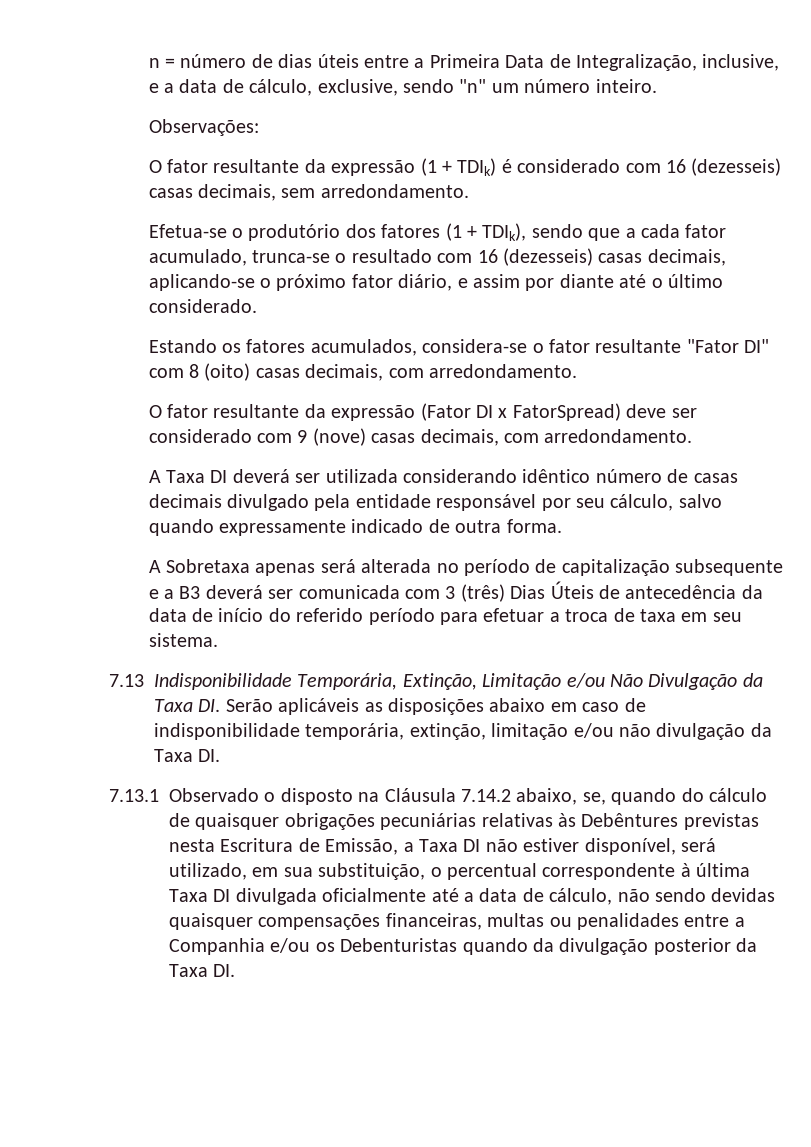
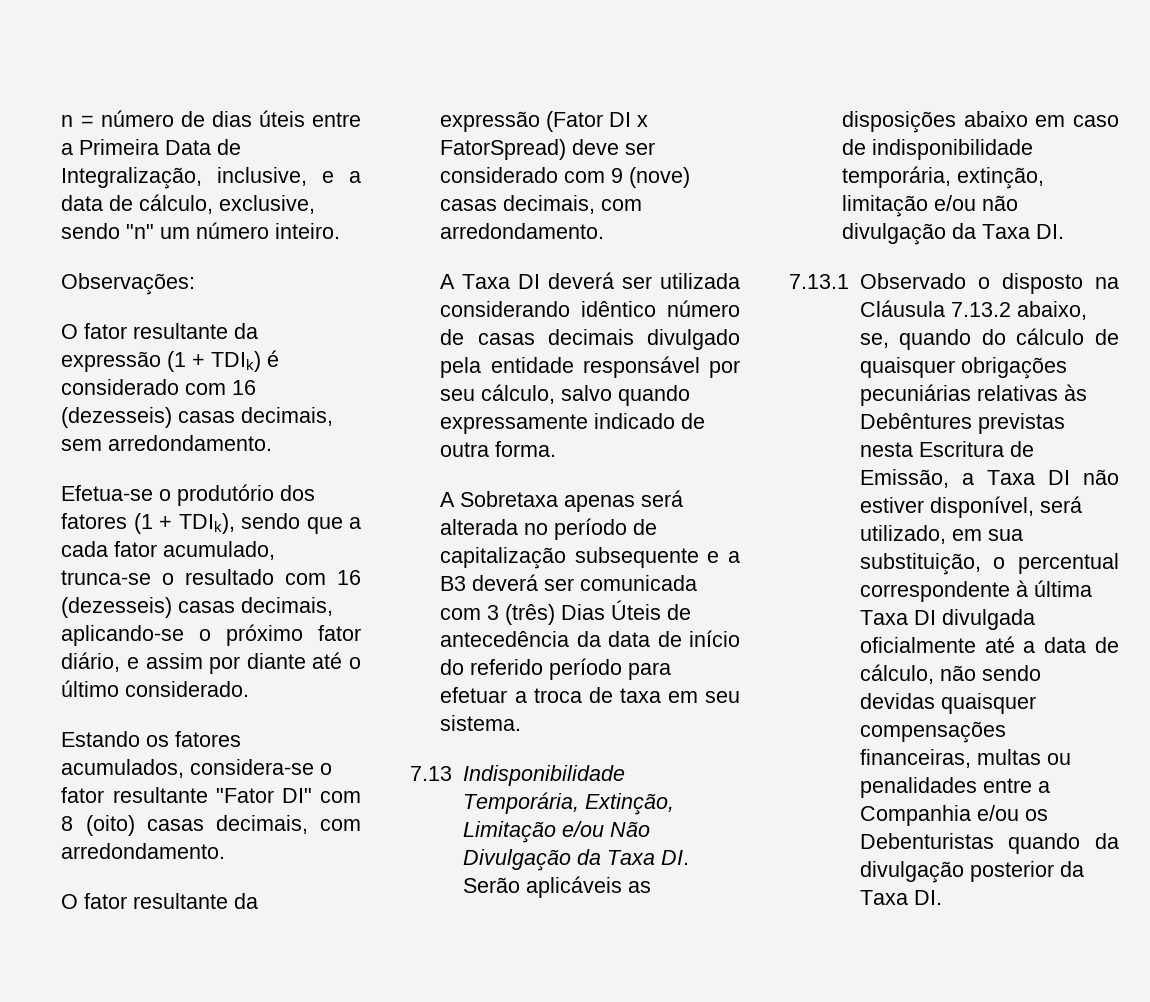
- 7.13.1 Observado o disposto na Cláusula 7.14.2 abaixo, se, quando do cálculo de quaisquer obrigações pecuniárias relativas às Debêntures previstas nesta Escritura de Emissão, a Taxa DI não estiver disponível, será utilizado, em sua substituição, o percentual correspondente à última Taxa DI divulgada oficialmente até a data de cálculo, não sendo devidas quaisquer compensações financeiras, multas ou penalidades entre a Companhia e/ou os Debenturistas quando da divulgação posterior da Taxa DI.
+ 7.13.1 Observado o disposto na Cláusula 7.13.2 abaixo, se, quando do cálculo de quaisquer obrigações pecuniárias relativas às Debêntures previstas nesta Escritura de Emissão, a Taxa DI não estiver disponível, será utilizado, em sua substituição, o percentual correspondente à última Taxa DI divulgada oficialmente até a data de cálculo, não sendo devidas quaisquer compensações financeiras, multas ou penalidades entre a Companhia e/ou os Debenturistas quando da divulgação posterior da Taxa DI.

